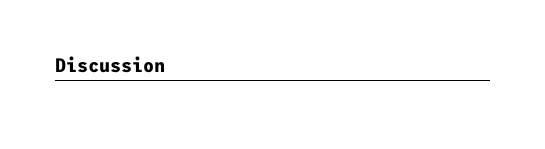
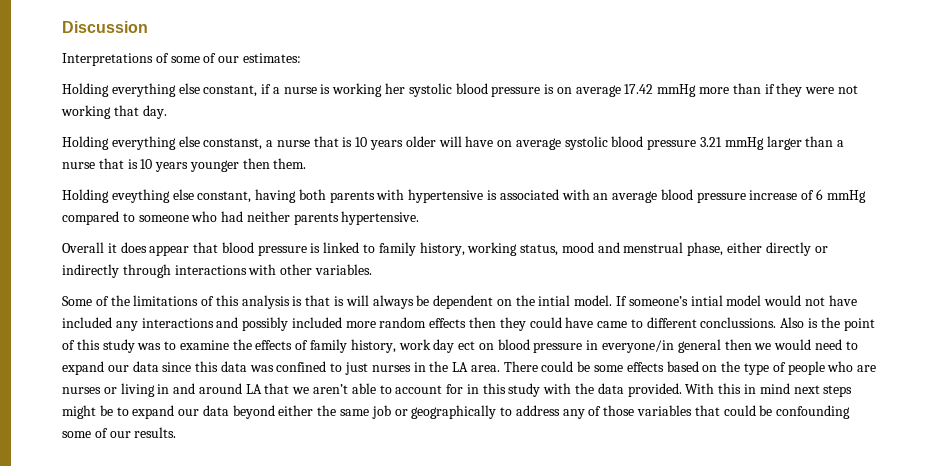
+ Interpretations of some of our estimates:
+ Holding everything else constant, if a nurse is working her systolic blood pressure is on average 17.42 mmHg more than if they were not working that day.
+ Holding everything else constanst, a nurse that is 10 years older will have on average systolic blood pressure 3.21 mmHg larger than a nurse that is 10 years younger then them.
+ Holding eveything else constant, having both parents with hypertensive is associated with an average blood pressure increase of 6 mmHg compared to someone who had neither parents hypertensive.
+ Overall it does appear that blood pressure is linked to family history, working status, mood and menstrual phase, either directly or indirectly through interactions with other variables.
+ Some of the limitations of this analysis is that is will always be dependent on the intial model. If someone’s intial model would not have included any interactions and possibly included more random effects then they could have came to different conclussions. Also is the point of this study was to examine the effects of family history, work day ect on blood pressure in everyone/in general then we would need to expand our data since this data was confined to just nurses in the LA area. There could be some effects based on the type of people who are nurses or living in and around LA that we aren’t able to account for in this study with the data provided. With this in mind next steps might be to expand our data beyond either the same job or geographically to address any of those variables that could be confounding some of our results.

